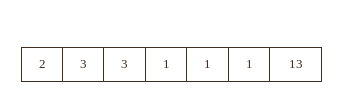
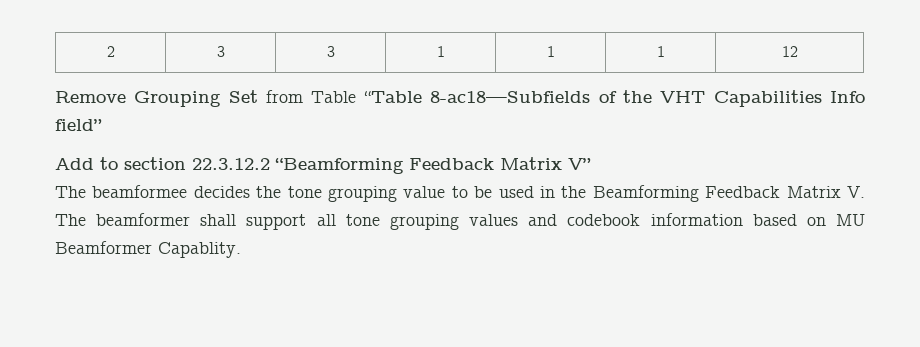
- 2 | 3 | 3 | 1 | 1 | 1 | 13
+ 2 | 3 | 3 | 1 | 1 | 1 | 12
+ Remove Grouping Set from Table “Table 8-ac18—Subfields of the VHT Capabilities Info field”
+ Add to section 22.3.12.2 “Beamforming Feedback Matrix V”
+ The beamformee decides the tone grouping value to be used in the Beamforming Feedback Matrix V. The beamformer shall support all tone grouping values and codebook information based on MU Beamformer Capablity.

